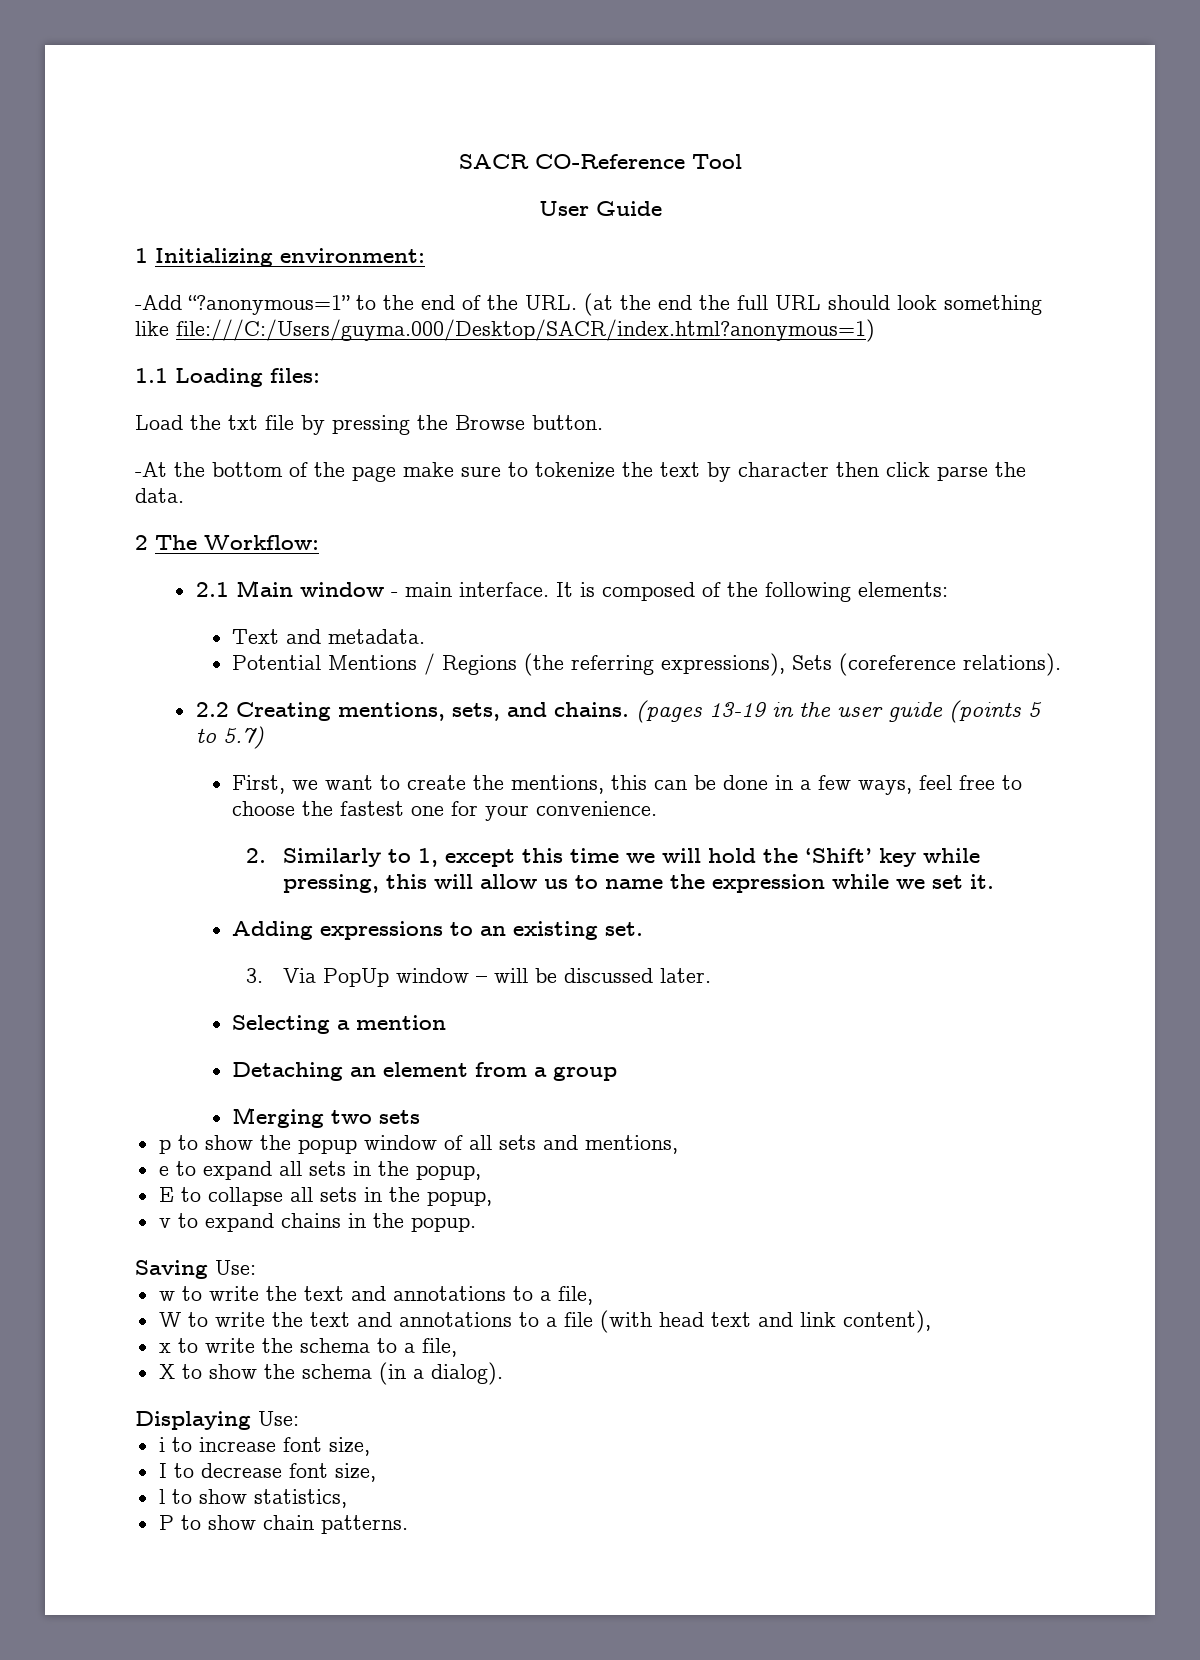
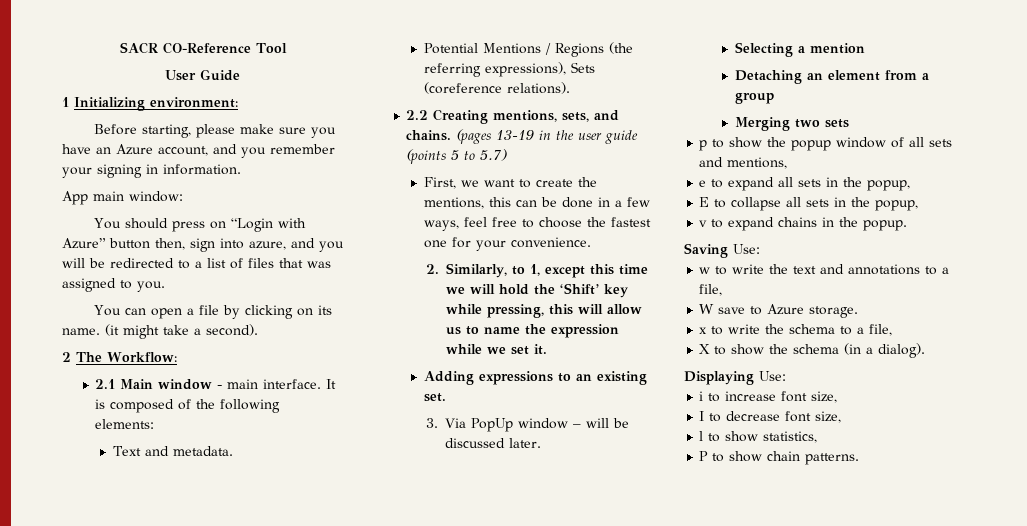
- -Add “?anonymous=1” to the end of the URL. (at the end the full URL should look something like file:///C:/Users/guyma.000/Desktop/SACR/index.html?anonymous=1)
- 1.1 Loading files:
- Load the txt file by pressing the Browse button.
- -At the bottom of the page make sure to tokenize the text by character then click parse the data.
+ Before starting, please make sure you have an Azure account, and you remember your signing in information.
+ App main window:
+ You should press on “Login with Azure” button then, sign into azure, and you will be redirected to a list of files that was assigned to you.
+ You can open a file by clicking on its name. (it might take a second).
- 2. Similarly to 1, except this time we will hold the ‘Shift’ key while pressing, this will allow us to name the expression while we set it.
+ 2. Similarly, to 1, except this time we will hold the ‘Shift’ key while pressing, this will allow us to name the expression while we set it.
- W to write the text and annotations to a file (with head text and link content),
+ W save to Azure storage.

